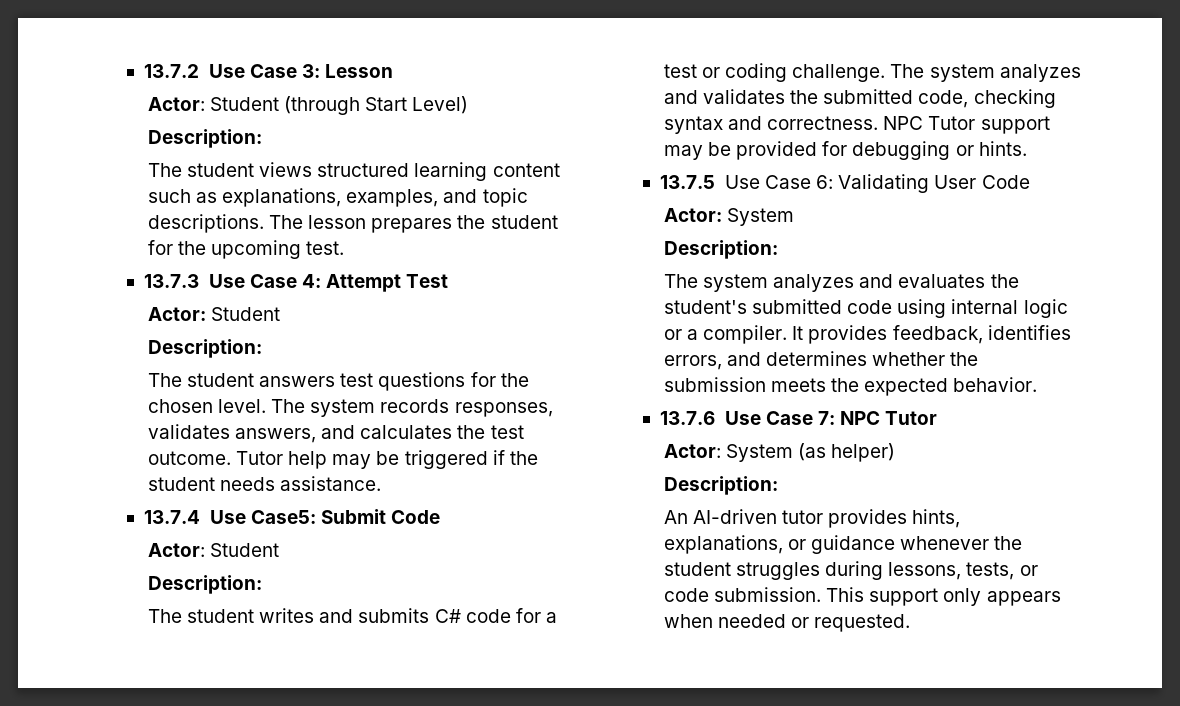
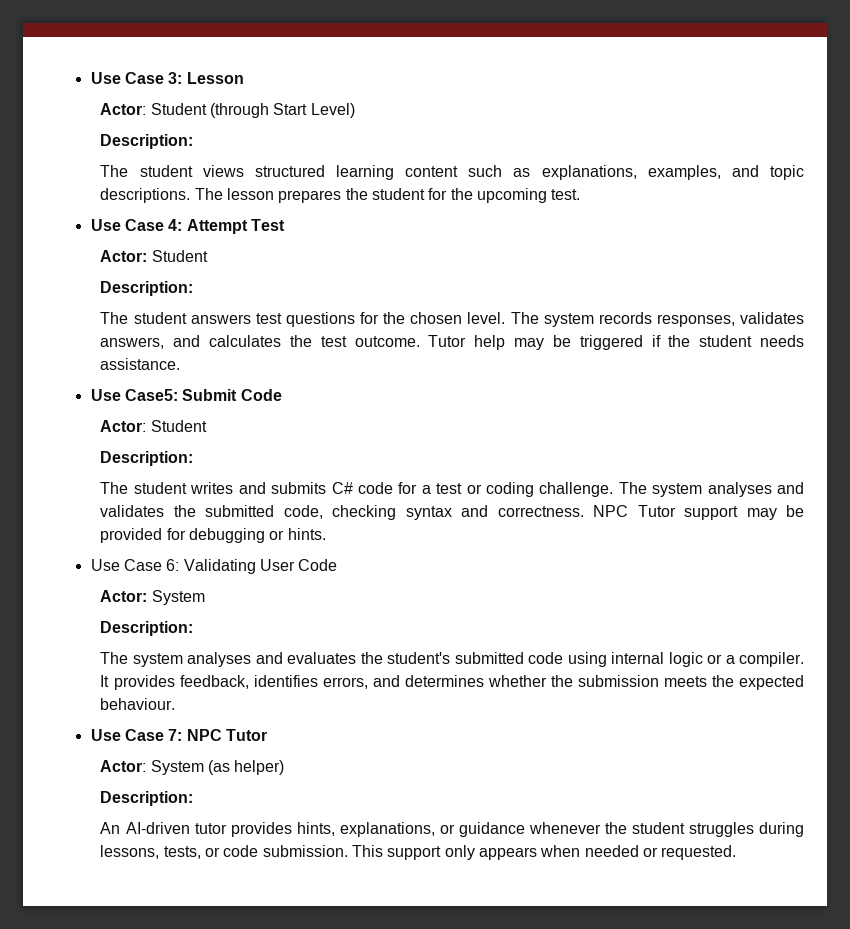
- 13.7.2 Use Case 3: Lesson
+ Use Case 3: Lesson
- 13.7.3 Use Case 4: Attempt Test
+ Use Case 4: Attempt Test
- 13.7.4 Use Case5: Submit Code
+ Use Case5: Submit Code
- The system analyzes and validates the submitted code, checking syntax and correctness.
+ The system analyses and validates the submitted code, checking syntax and correctness.
- 13.7.5 Use Case 6: Validating User Code
+ Use Case 6: Validating User Code
- The system analyzes and evaluates the student's submitted code using internal logic or a compiler.
+ The system analyses and evaluates the student's submitted code using internal logic or a compiler.
- It provides feedback, identifies errors, and determines whether the submission meets the expected behavior.
- 13.7.6 Use Case 7: NPC Tutor
+ It provides feedback, identifies errors, and determines whether the submission meets the expected behaviour.
+ Use Case 7: NPC Tutor

